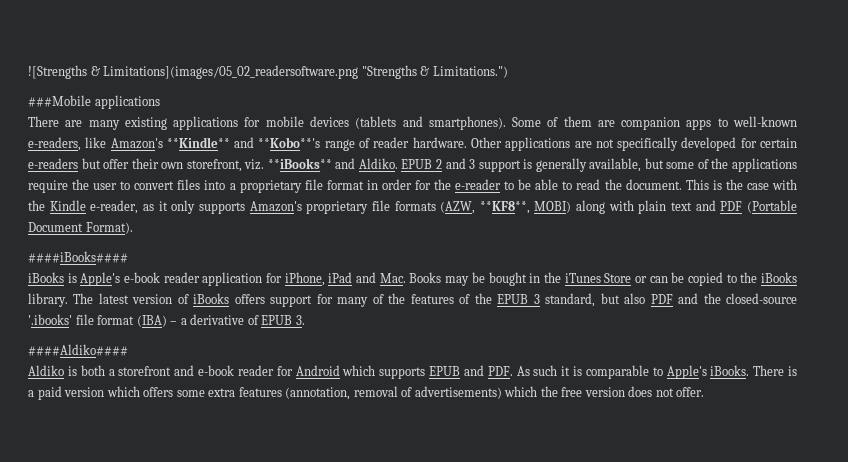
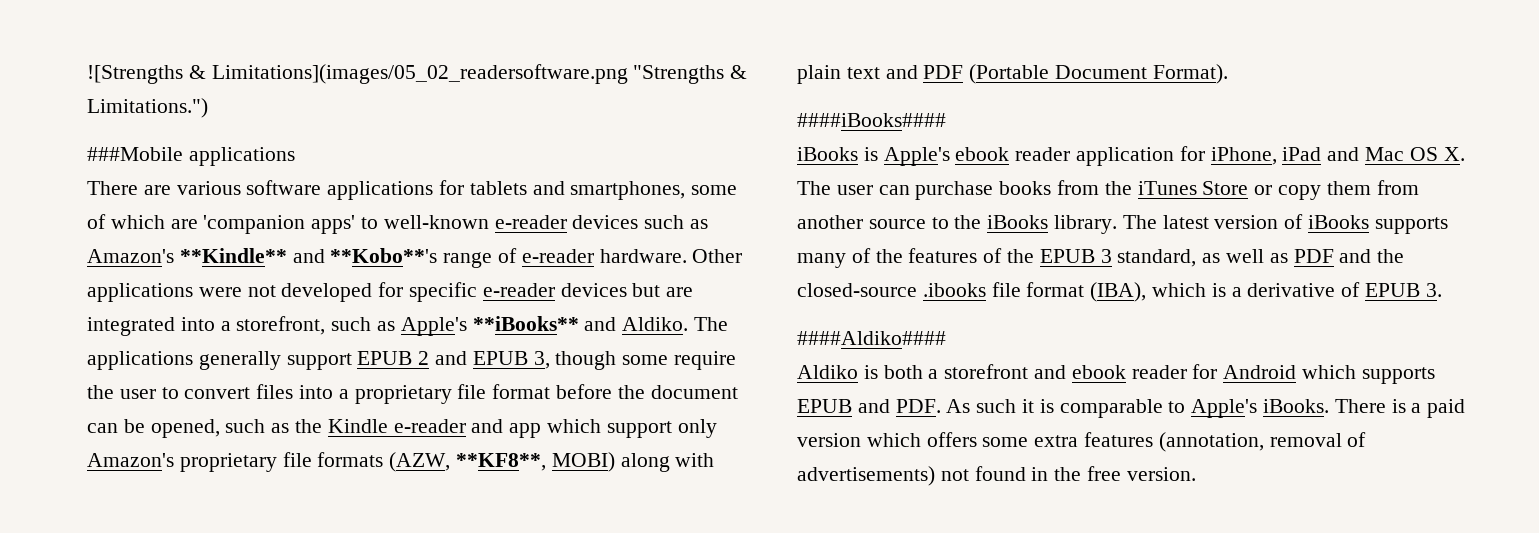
- There are many existing applications for mobile devices (tablets and smartphones). Some of them are companion apps to well-known e-readers, like Amazon's **Kindle** and **Kobo**'s range of reader hardware.
+ There are various software applications for tablets and smartphones, some of which are 'companion apps' to well-known e-reader devices such as Amazon's **Kindle** and **Kobo**'s range of e-reader hardware.
- Other applications are not specifically developed for certain e-readers but offer their own storefront, viz. **iBooks** and Aldiko. EPUB 2 and 3 support is generally available, but some of the applications require the user to convert files into a proprietary file format in order for the e-reader to be able to read the document. This is the case with the Kindle e-reader, as it only supports Amazon's proprietary file formats (AZW, **KF8**, MOBI) along with plain text and PDF (Portable Document Format).
+ Other applications were not developed for specific e-reader devices but are integrated into a storefront, such as Apple's **iBooks** and Aldiko. The applications generally support EPUB 2 and EPUB 3, though some require the user to convert files into a proprietary file format before the document can be opened, such as the Kindle e-reader and app which support only Amazon's proprietary file formats (AZW, **KF8**, MOBI) along with plain text and PDF (Portable Document Format).
- iBooks is Apple's e-book reader application for iPhone, iPad and Mac. Books may be bought in the iTunes Store or can be copied to the iBooks library.
+ iBooks is Apple's ebook reader application for iPhone, iPad and Mac OS X. The user can purchase books from the iTunes Store or copy them from another source to the iBooks library.
- The latest version of iBooks offers support for many of the features of the EPUB 3 standard, but also PDF and the closed-source '.ibooks' file format (IBA) – a derivative of EPUB 3.
+ The latest version of iBooks supports many of the features of the EPUB 3 standard, as well as PDF and the closed-source .ibooks file format (IBA), which is a derivative of EPUB 3.
- Aldiko is both a storefront and e-book reader for Android which supports EPUB and PDF. As such it is comparable to Apple's iBooks.
+ Aldiko is both a storefront and ebook reader for Android which supports EPUB and PDF. As such it is comparable to Apple's iBooks.
- There is a paid version which offers some extra features (annotation, removal of advertisements) which the free version does not offer.
+ There is a paid version which offers some extra features (annotation, removal of advertisements) not found in the free version.

